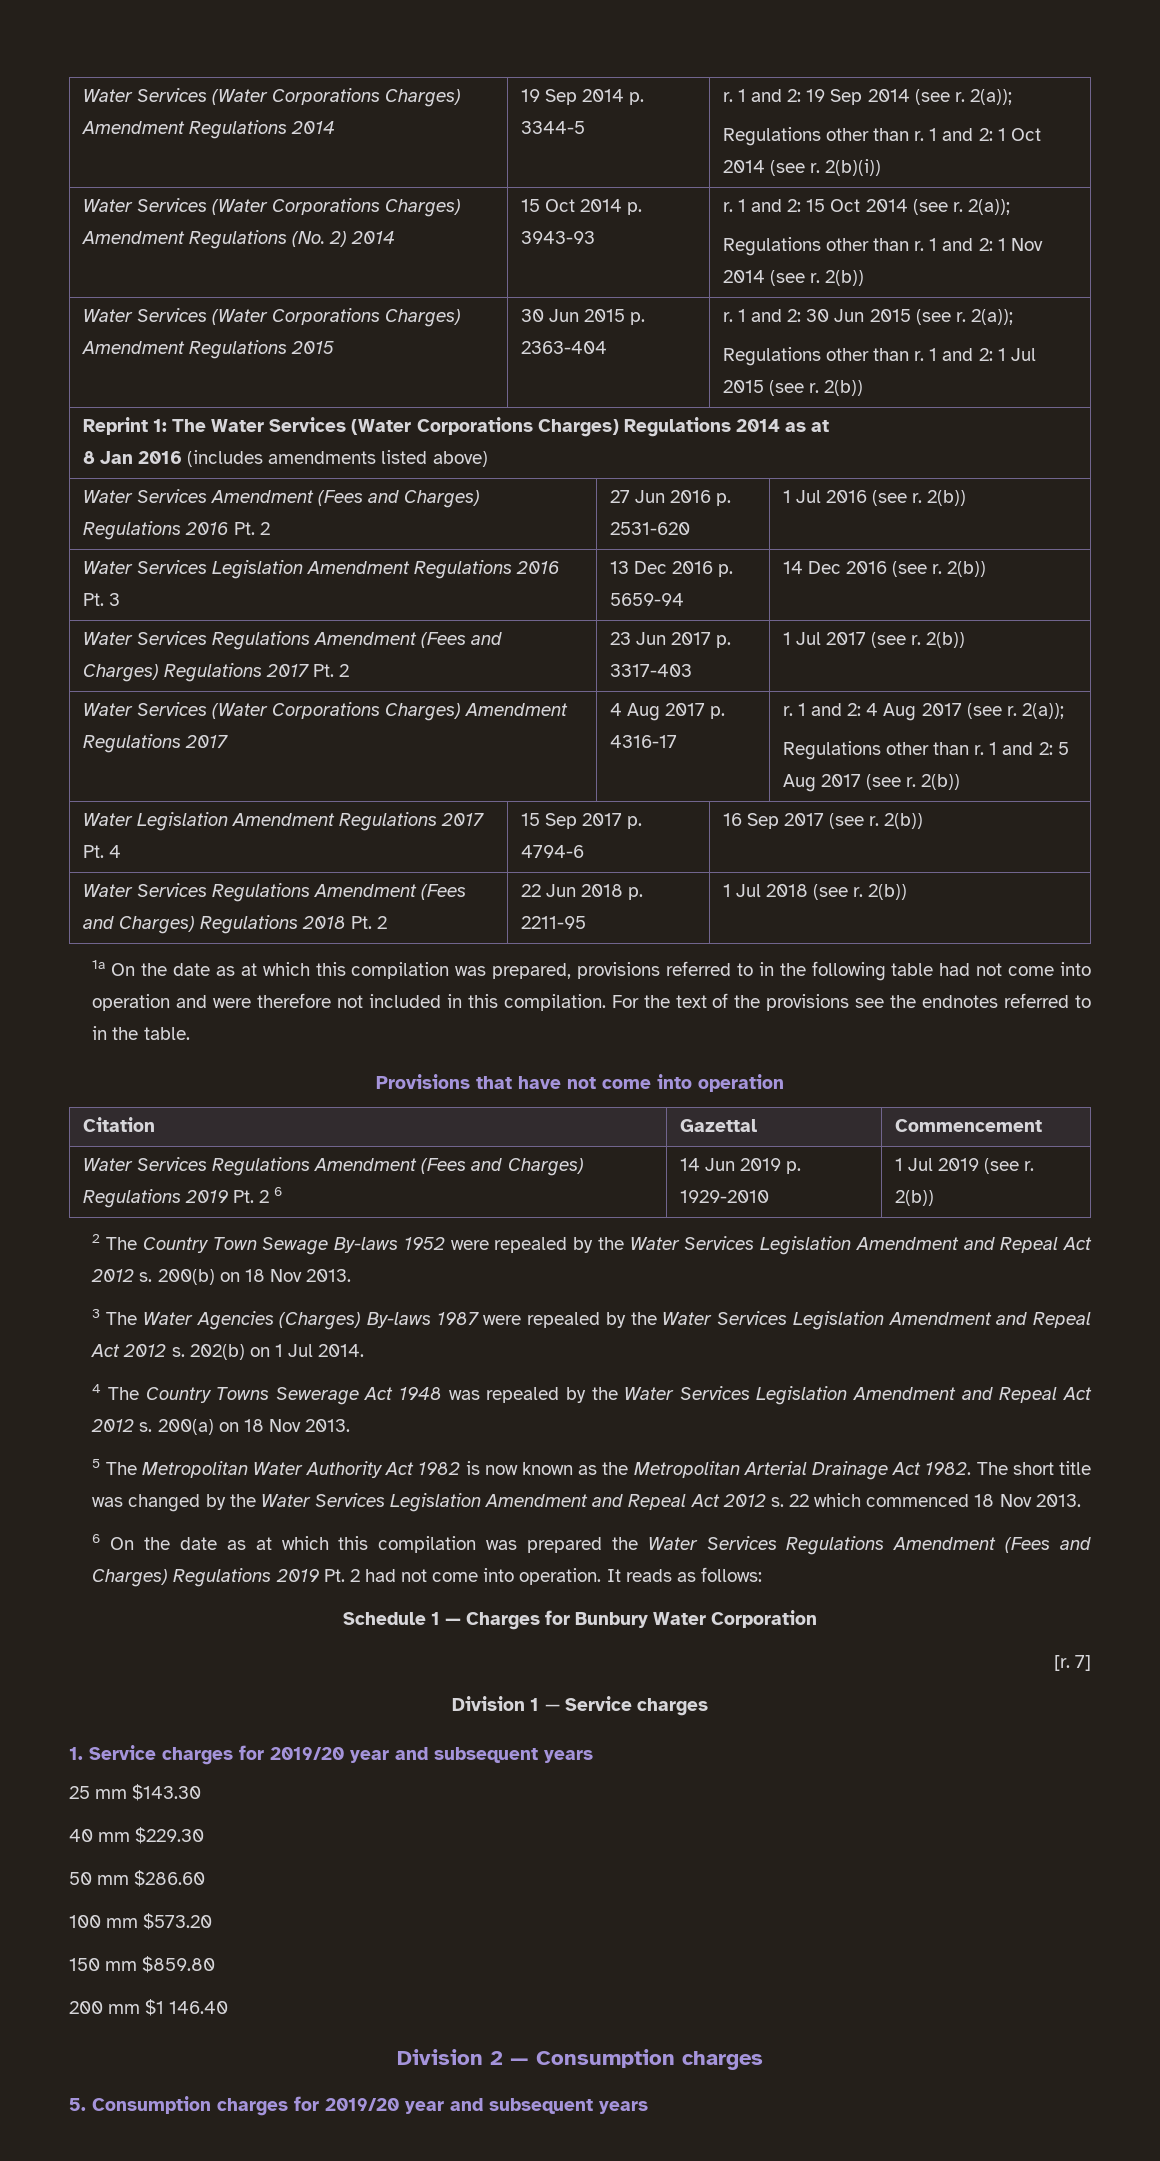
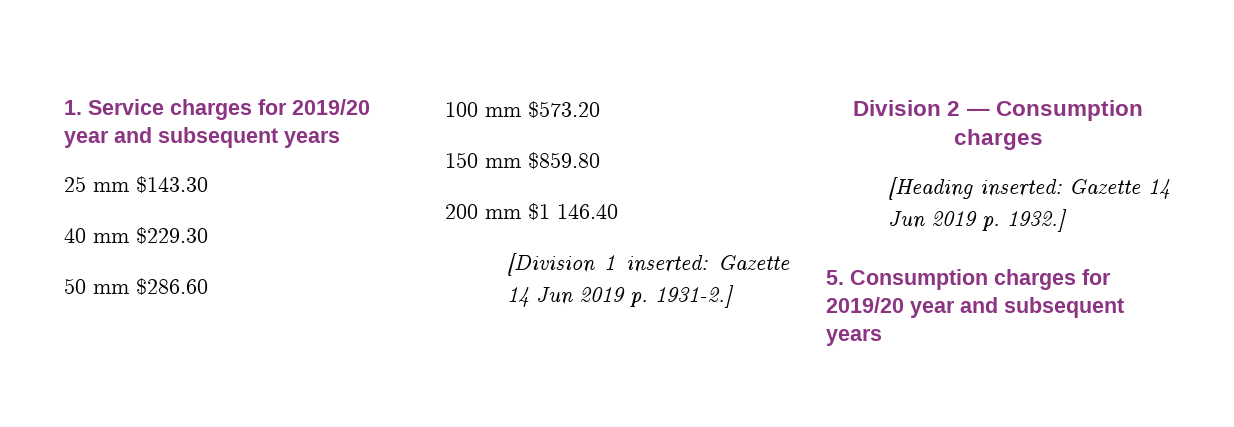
- Water Services (Water Corporations Charges) Amendment Regulations 2014 | 19 Sep 2014 p. 3344-5 | r. 1 and 2: 19 Sep 2014 (see r. 2(a));
- Regulations other than r. 1 and 2: 1 Oct 2014 (see r. 2(b)(i))
- Water Services (Water Corporations Charges) Amendment Regulations (No. 2) 2014 | 15 Oct 2014 p. 3943-93 | r. 1 and 2: 15 Oct 2014 (see r. 2(a));
- Regulations other than r. 1 and 2: 1 Nov 2014 (see r. 2(b))
- Water Services (Water Corporations Charges) Amendment Regulations 2015 | 30 Jun 2015 p. 2363-404 | r. 1 and 2: 30 Jun 2015 (see r. 2(a));
- Regulations other than r. 1 and 2: 1 Jul 2015 (see r. 2(b))
- Reprint 1: The Water Services (Water Corporations Charges) Regulations 2014 as at
- 8 Jan 2016 (includes amendments listed above)
- Water Services Amendment (Fees and Charges) Regulations 2016 Pt. 2 | 27 Jun 2016 p. 2531-620 | 1 Jul 2016 (see r. 2(b))
- Water Services Legislation Amendment Regulations 2016 Pt. 3 | 13 Dec 2016 p. 5659-94 | 14 Dec 2016 (see r. 2(b))
- Water Services Regulations Amendment (Fees and Charges) Regulations 2017 Pt. 2 | 23 Jun 2017 p. 3317-403 | 1 Jul 2017 (see r. 2(b))
- Water Services (Water Corporations Charges) Amendment Regulations 2017 | 4 Aug 2017 p. 4316-17 | r. 1 and 2: 4 Aug 2017 (see r. 2(a));
- Regulations other than r. 1 and 2: 5 Aug 2017 (see r. 2(b))
- Water Legislation Amendment Regulations 2017 Pt. 4 | 15 Sep 2017 p. 4794-6 | 16 Sep 2017 (see r. 2(b))
- Water Services Regulations Amendment (Fees and Charges) Regulations 2018 Pt. 2 | 22 Jun 2018 p. 2211-95 | 1 Jul 2018 (see r. 2(b))
- 1a On the date as at which this compilation was prepared, provisions referred to in the following table had not come into operation and were therefore not included in this compilation. For the text of the provisions see the endnotes referred to in the table.
- Provisions that have not come into operation
- Citation | Gazettal | Commencement
- Water Services Regulations Amendment (Fees and Charges) Regulations 2019 Pt. 2 6 | 14 Jun 2019 p. 1929-2010 | 1 Jul 2019 (see r. 2(b))
- 2 The Country Town Sewage By-laws 1952 were repealed by the Water Services Legislation Amendment and Repeal Act 2012 s. 200(b) on 18 Nov 2013.
- 3 The Water Agencies (Charges) By-laws 1987 were repealed by the Water Services Legislation Amendment and Repeal Act 2012 s. 202(b) on 1 Jul 2014.
- 4 The Country Towns Sewerage Act 1948 was repealed by the Water Services Legislation Amendment and Repeal Act 2012 s. 200(a) on 18 Nov 2013.
- 5 The Metropolitan Water Authority Act 1982 is now known as the Metropolitan Arterial Drainage Act 1982. The short title was changed by the Water Services Legislation Amendment and Repeal Act 2012 s. 22 which commenced 18 Nov 2013.
- 6 On the date as at which this compilation was prepared the Water Services Regulations Amendment (Fees and Charges) Regulations 2019 Pt. 2 had not come into operation. It reads as follows:
- Schedule 1 — Charges for Bunbury Water Corporation
- [r. 7]
- Division 1 — Service charges
+ [Division 1 inserted: Gazette 14 Jun 2019 p. 1931-2.]
+ [Heading inserted: Gazette 14 Jun 2019 p. 1932.]

